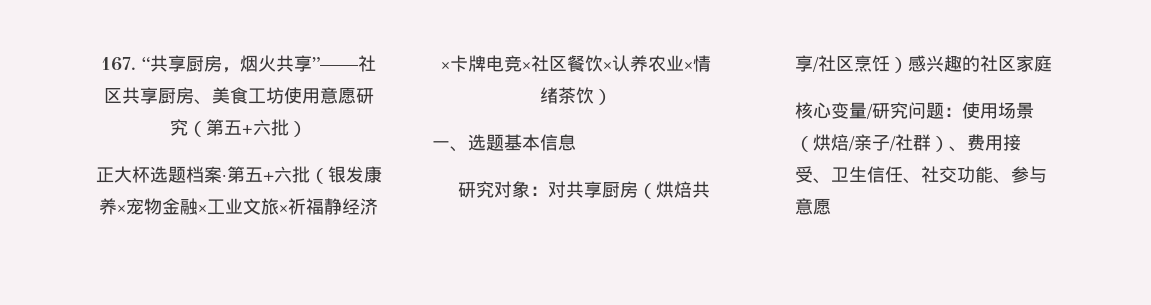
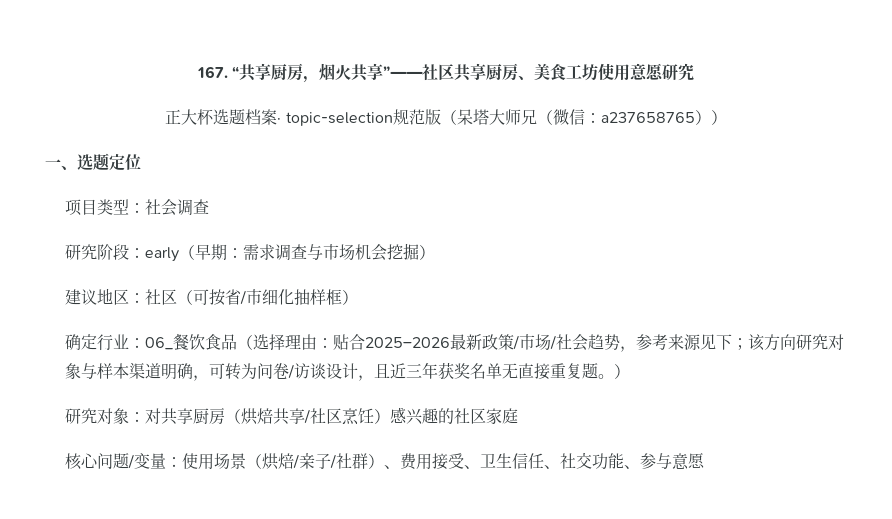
- 167. “共享厨房，烟火共享”——社区共享厨房、美食工坊使用意愿研究（第五+六批）
+ 167. “共享厨房，烟火共享”——社区共享厨房、美食工坊使用意愿研究
- 正大杯选题档案·第五+六批（银发康养×宠物金融×工业文旅×祈福静经济×卡牌电竞×社区餐饮×认养农业×情绪茶饮）
- 一、选题基本信息
+ 正大杯选题档案· topic-selection规范版（呆塔大师兄（微信：a237658765））
+ 一、选题定位
+ 项目类型：社会调查
+ 研究阶段：early（早期：需求调查与市场机会挖掘）
+ 建议地区：社区（可按省/市细化抽样框）
+ 确定行业：06_餐饮食品（选择理由：贴合2025–2026最新政策/市场/社会趋势，参考来源见下；该方向研究对象与样本渠道明确，可转为问卷/访谈设计，且近三年获奖名单无直接重复题。）
- 核心变量/研究问题：使用场景（烘焙/亲子/社群）、费用接受、卫生信任、社交功能、参与意愿
+ 核心问题/变量：使用场景（烘焙/亲子/社群）、费用接受、卫生信任、社交功能、参与意愿

